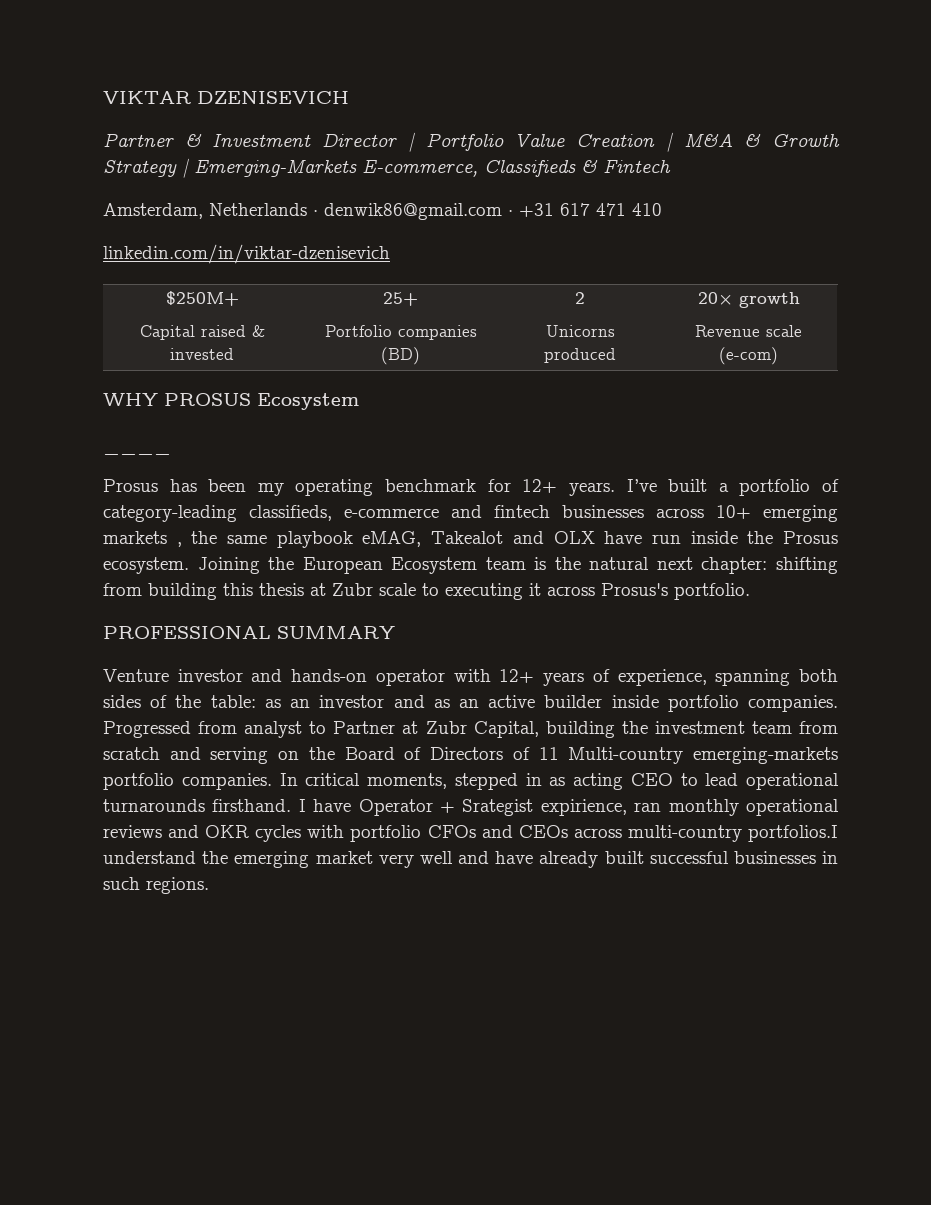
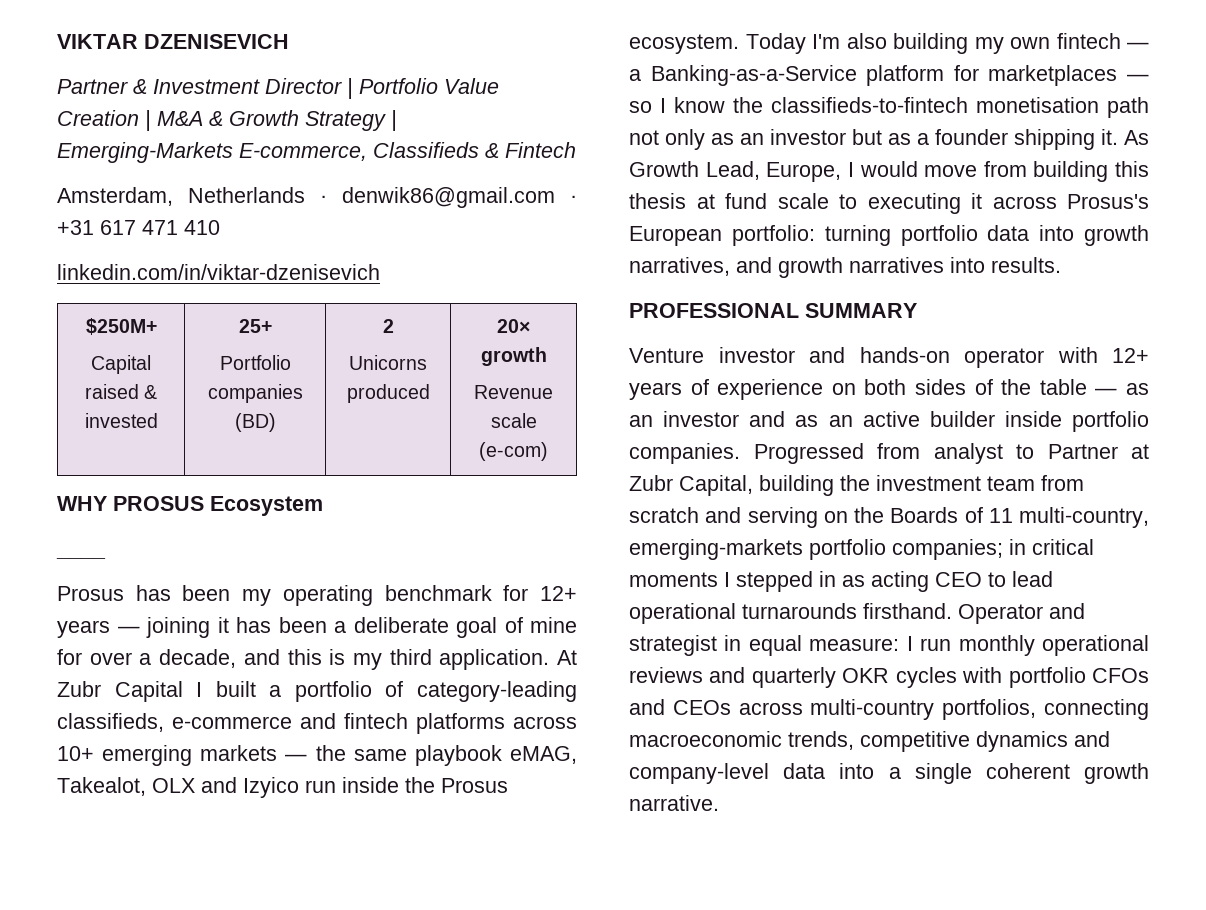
- Prosus has been my operating benchmark for 12+ years. I’ve built a portfolio of category-leading classifieds, e-commerce and fintech businesses across 10+ emerging markets , the same playbook eMAG, Takealot and OLX have run inside the Prosus ecosystem.
+ Prosus has been my operating benchmark for 12+ years — joining it has been a deliberate goal of mine for over a decade, and this is my third application. At Zubr Capital I built a portfolio of category-leading classifieds, e-commerce and fintech platforms across 10+ emerging markets — the same playbook eMAG, Takealot, OLX and Izyico run inside the Prosus ecosystem.
- Joining the European Ecosystem team is the natural next chapter: shifting from building this thesis at Zubr scale to executing it across Prosus's portfolio.
+ Today I'm also building my own fintech — a Banking-as-a-Service platform for marketplaces — so I know the classifieds-to-fintech monetisation path not only as an investor but as a founder shipping it. As Growth Lead, Europe, I would move from building this thesis at fund scale to executing it across Prosus's European portfolio: turning portfolio data into growth narratives, and growth narratives into results.
- Venture investor and hands-on operator with 12+ years of experience, spanning both sides of the table: as an investor and as an active builder inside portfolio companies.
+ Venture investor and hands-on operator with 12+ years of experience on both sides of the table — as an investor and as an active builder inside portfolio companies.
- Progressed from analyst to Partner at Zubr Capital, building the investment team from scratch and serving on the Board of Directors of 11 Multi-country emerging-markets portfolio companies. In critical moments, stepped in as acting CEO to lead operational turnarounds firsthand.
+ Progressed from analyst to Partner at Zubr Capital, building the investment team from scratch and serving on the Boards of 11 multi-country, emerging-markets portfolio companies; in critical moments I stepped in as acting CEO to lead operational turnarounds firsthand.
- I have Operator + Srategist expirience, ran monthly operational reviews and OKR cycles with portfolio CFOs and CEOs across multi-country portfolios.I understand the emerging market very well and have already built successful businesses in such regions.
+ Operator and strategist in equal measure: I run monthly operational reviews and quarterly OKR cycles with portfolio CFOs and CEOs across multi-country portfolios, connecting macroeconomic trends, competitive dynamics and company-level data into a single coherent growth narrative.

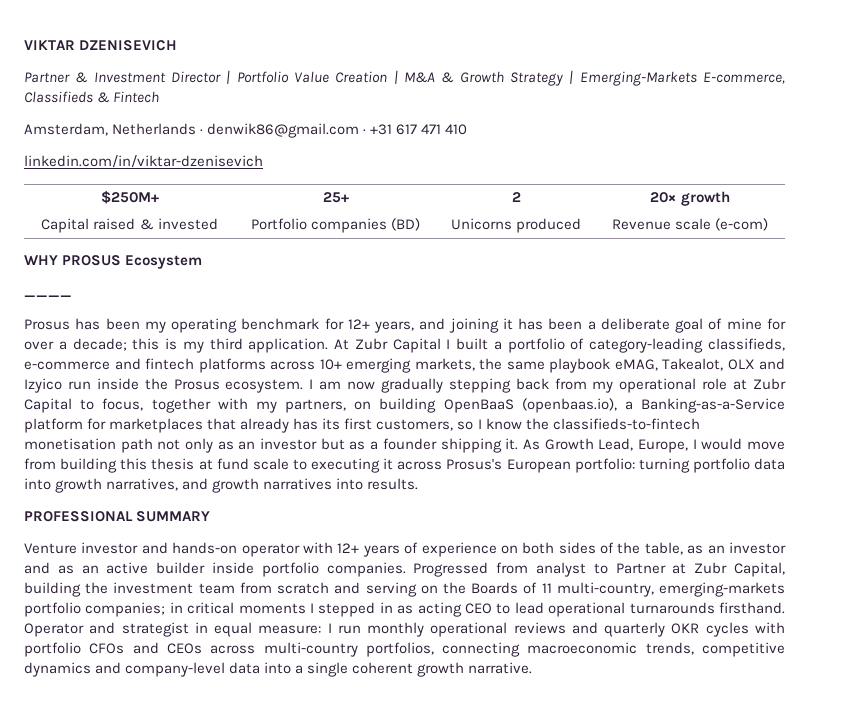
- Prosus has been my operating benchmark for 12+ years — joining it has been a deliberate goal of mine for over a decade, and this is my third application.
+ Prosus has been my operating benchmark for 12+ years, and joining it has been a deliberate goal of mine for over a decade; this is my third application.
- At Zubr Capital I built a portfolio of category-leading classifieds, e-commerce and fintech platforms across 10+ emerging markets — the same playbook eMAG, Takealot, OLX and Izyico run inside the Prosus ecosystem.
+ At Zubr Capital I built a portfolio of category-leading classifieds, e-commerce and fintech platforms across 10+ emerging markets, the same playbook eMAG, Takealot, OLX and Izyico run inside the Prosus ecosystem.
- Today I'm also building my own fintech — a Banking-as-a-Service platform for marketplaces — so I know the classifieds-to-fintech monetisation path not only as an investor but as a founder shipping it.
+ I am now gradually stepping back from my operational role at Zubr Capital to focus, together with my partners, on building OpenBaaS (openbaas.io), a Banking-as-a-Service platform for marketplaces that already has its first customers, so I know the classifieds-to-fintech monetisation path not only as an investor but as a founder shipping it.
- Venture investor and hands-on operator with 12+ years of experience on both sides of the table — as an investor and as an active builder inside portfolio companies.
+ Venture investor and hands-on operator with 12+ years of experience on both sides of the table, as an investor and as an active builder inside portfolio companies.

